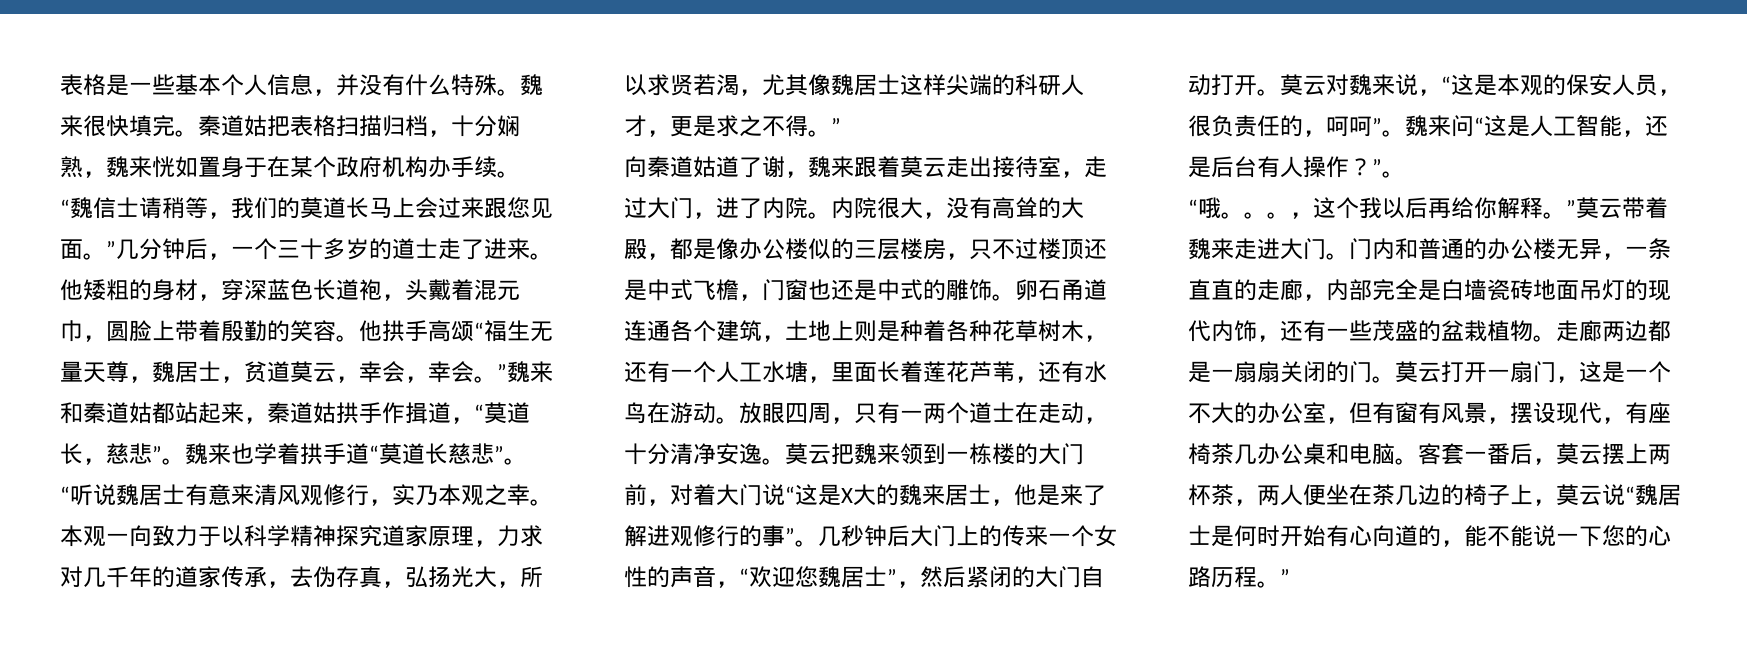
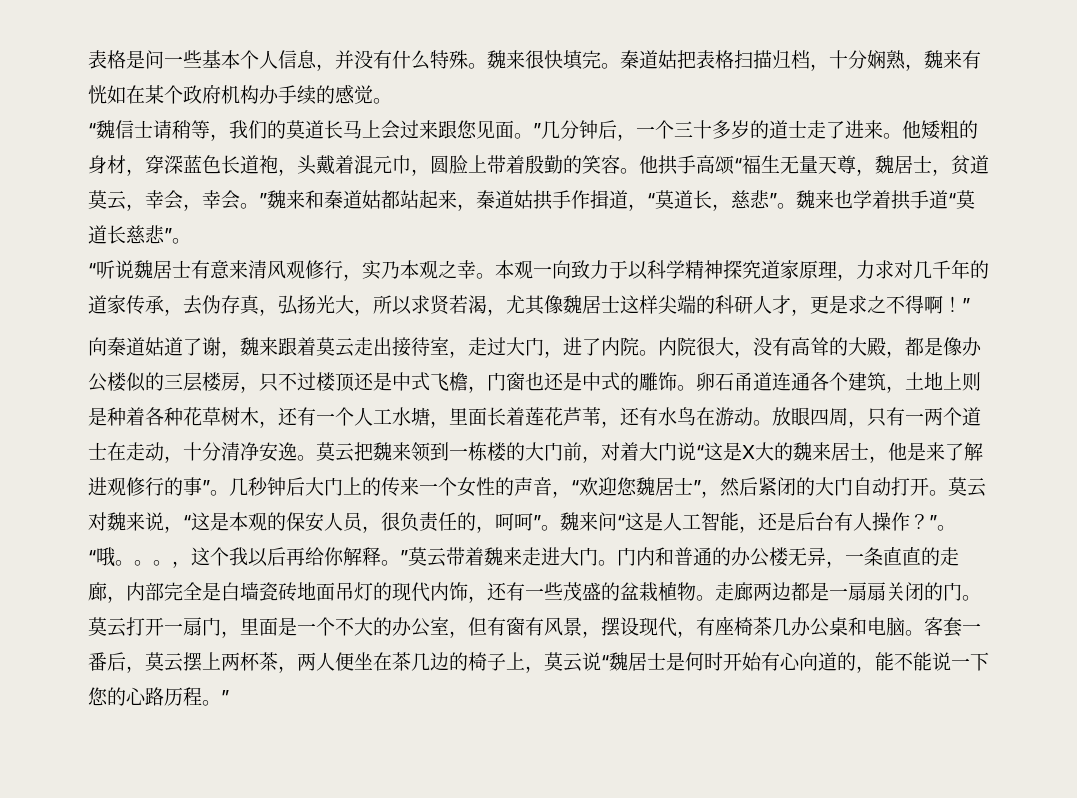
- 表格是一些基本个人信息，并没有什么特殊。
+ 表格是问一些基本个人信息，并没有什么特殊。
- 秦道姑把表格扫描归档，十分娴熟，魏来恍如置身于在某个政府机构办手续。
+ 秦道姑把表格扫描归档，十分娴熟，魏来有恍如在某个政府机构办手续的感觉。
- 本观一向致力于以科学精神探究道家原理，力求对几千年的道家传承，去伪存真，弘扬光大，所以求贤若渴，尤其像魏居士这样尖端的科研人才，更是求之不得。”
+ 本观一向致力于以科学精神探究道家原理，力求对几千年的道家传承，去伪存真，弘扬光大，所以求贤若渴，尤其像魏居士这样尖端的科研人才，更是求之不得啊！”
- 莫云打开一扇门，这是一个不大的办公室，但有窗有风景，摆设现代，有座椅茶几办公桌和电脑。
+ 莫云打开一扇门，里面是一个不大的办公室，但有窗有风景，摆设现代，有座椅茶几办公桌和电脑。

